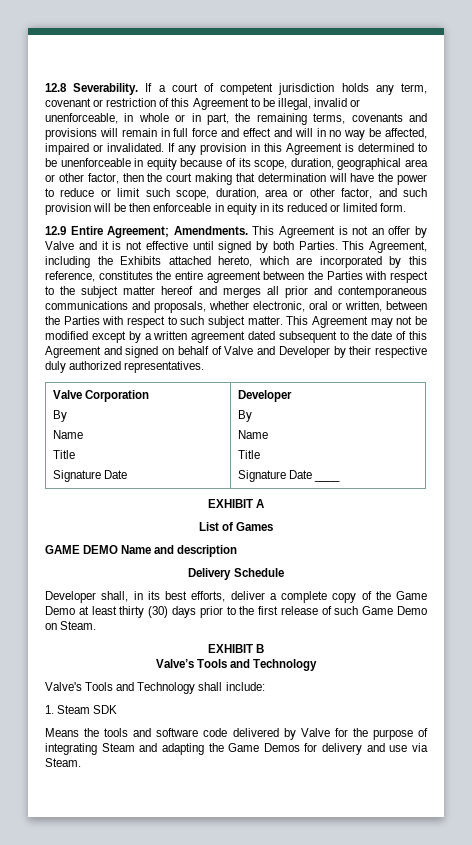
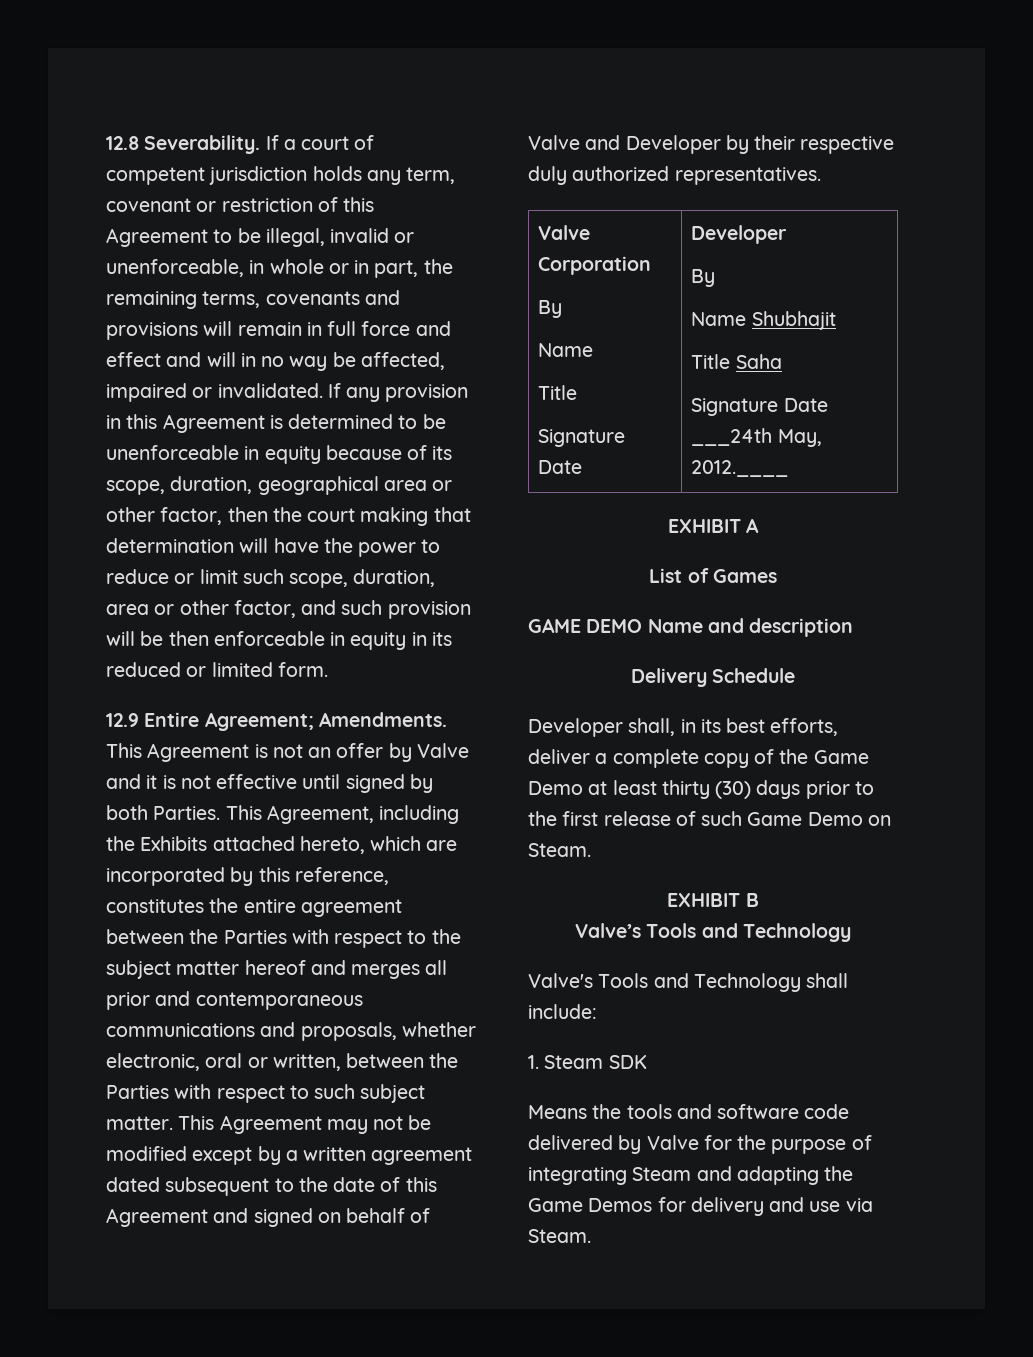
  Valve Corporation
  By
  Name
  Title
  Signature Date | Developer
  By
- Name
- Title
- Signature Date ____
+ Name Shubhajit
+ Title Saha
+ Signature Date ___24th May, 2012.____

